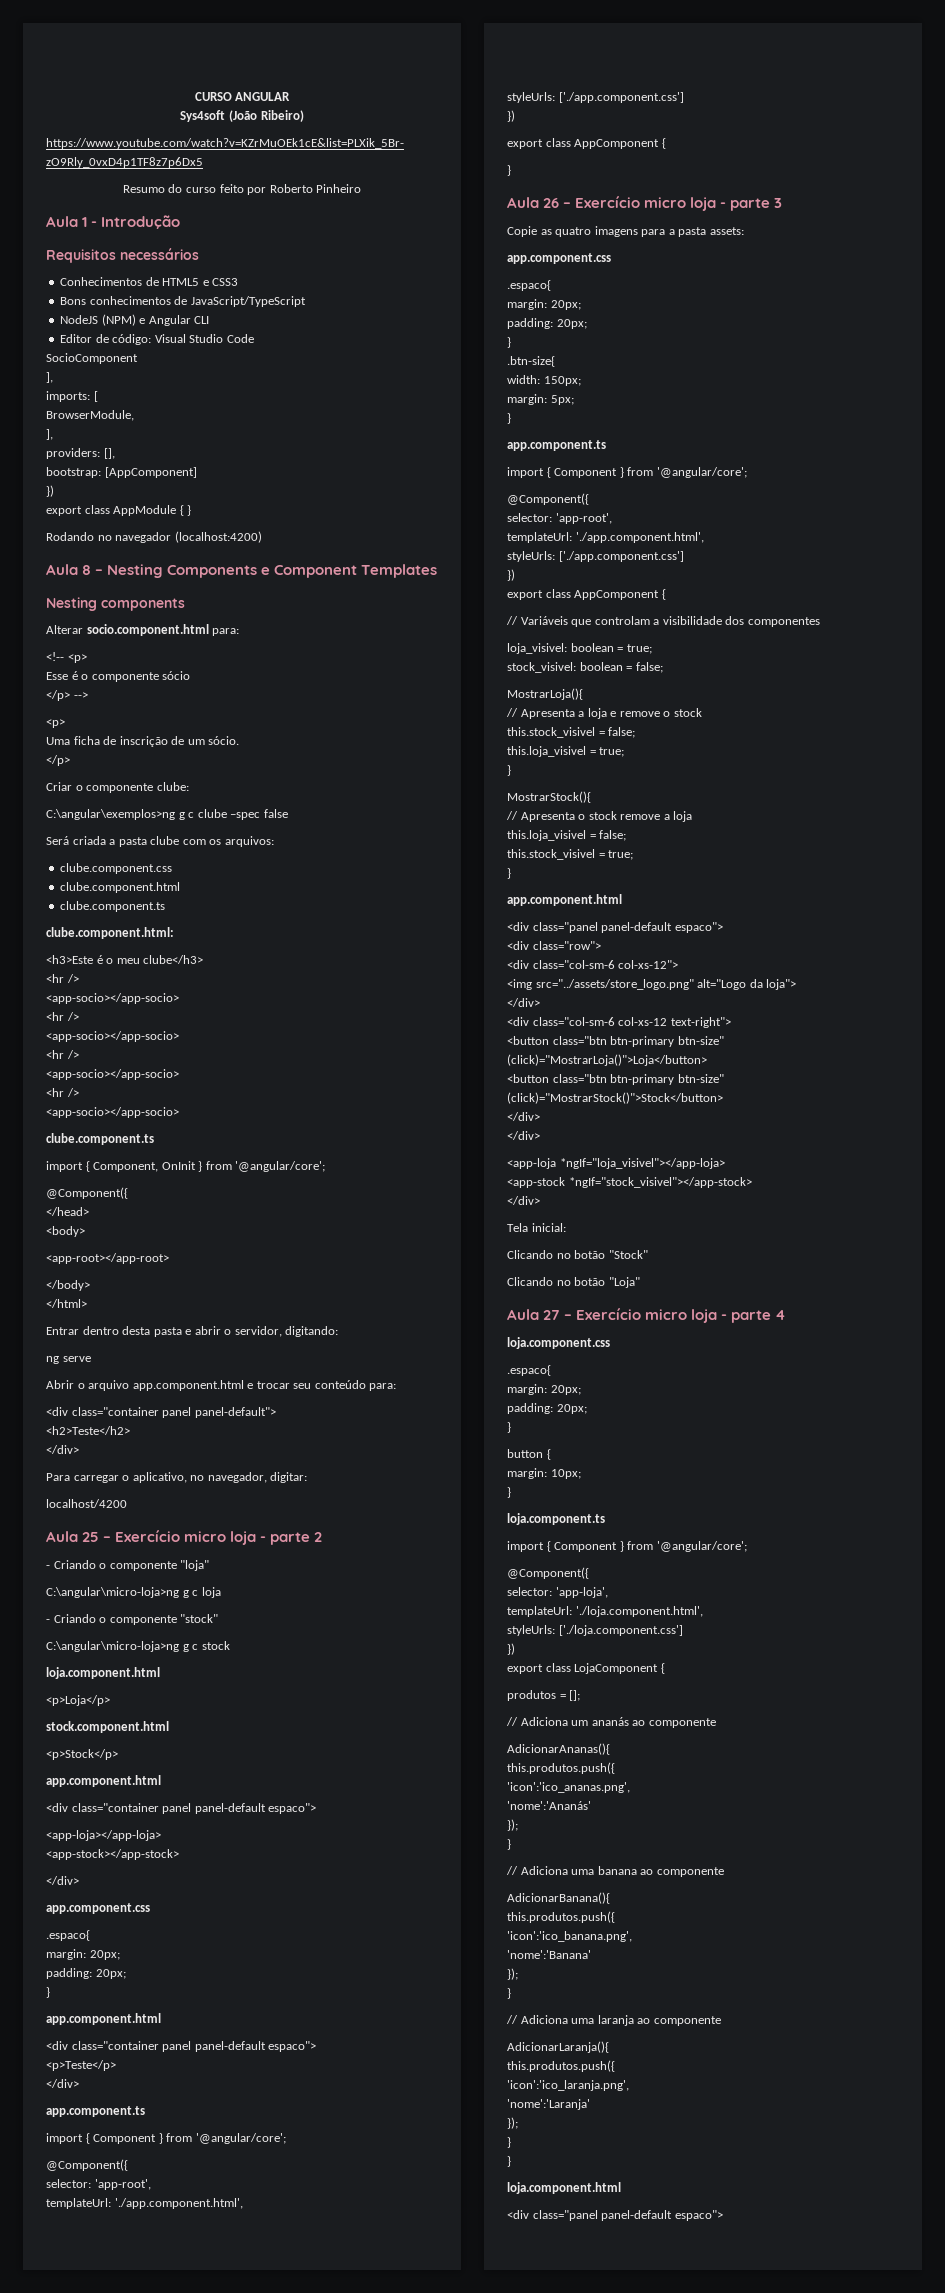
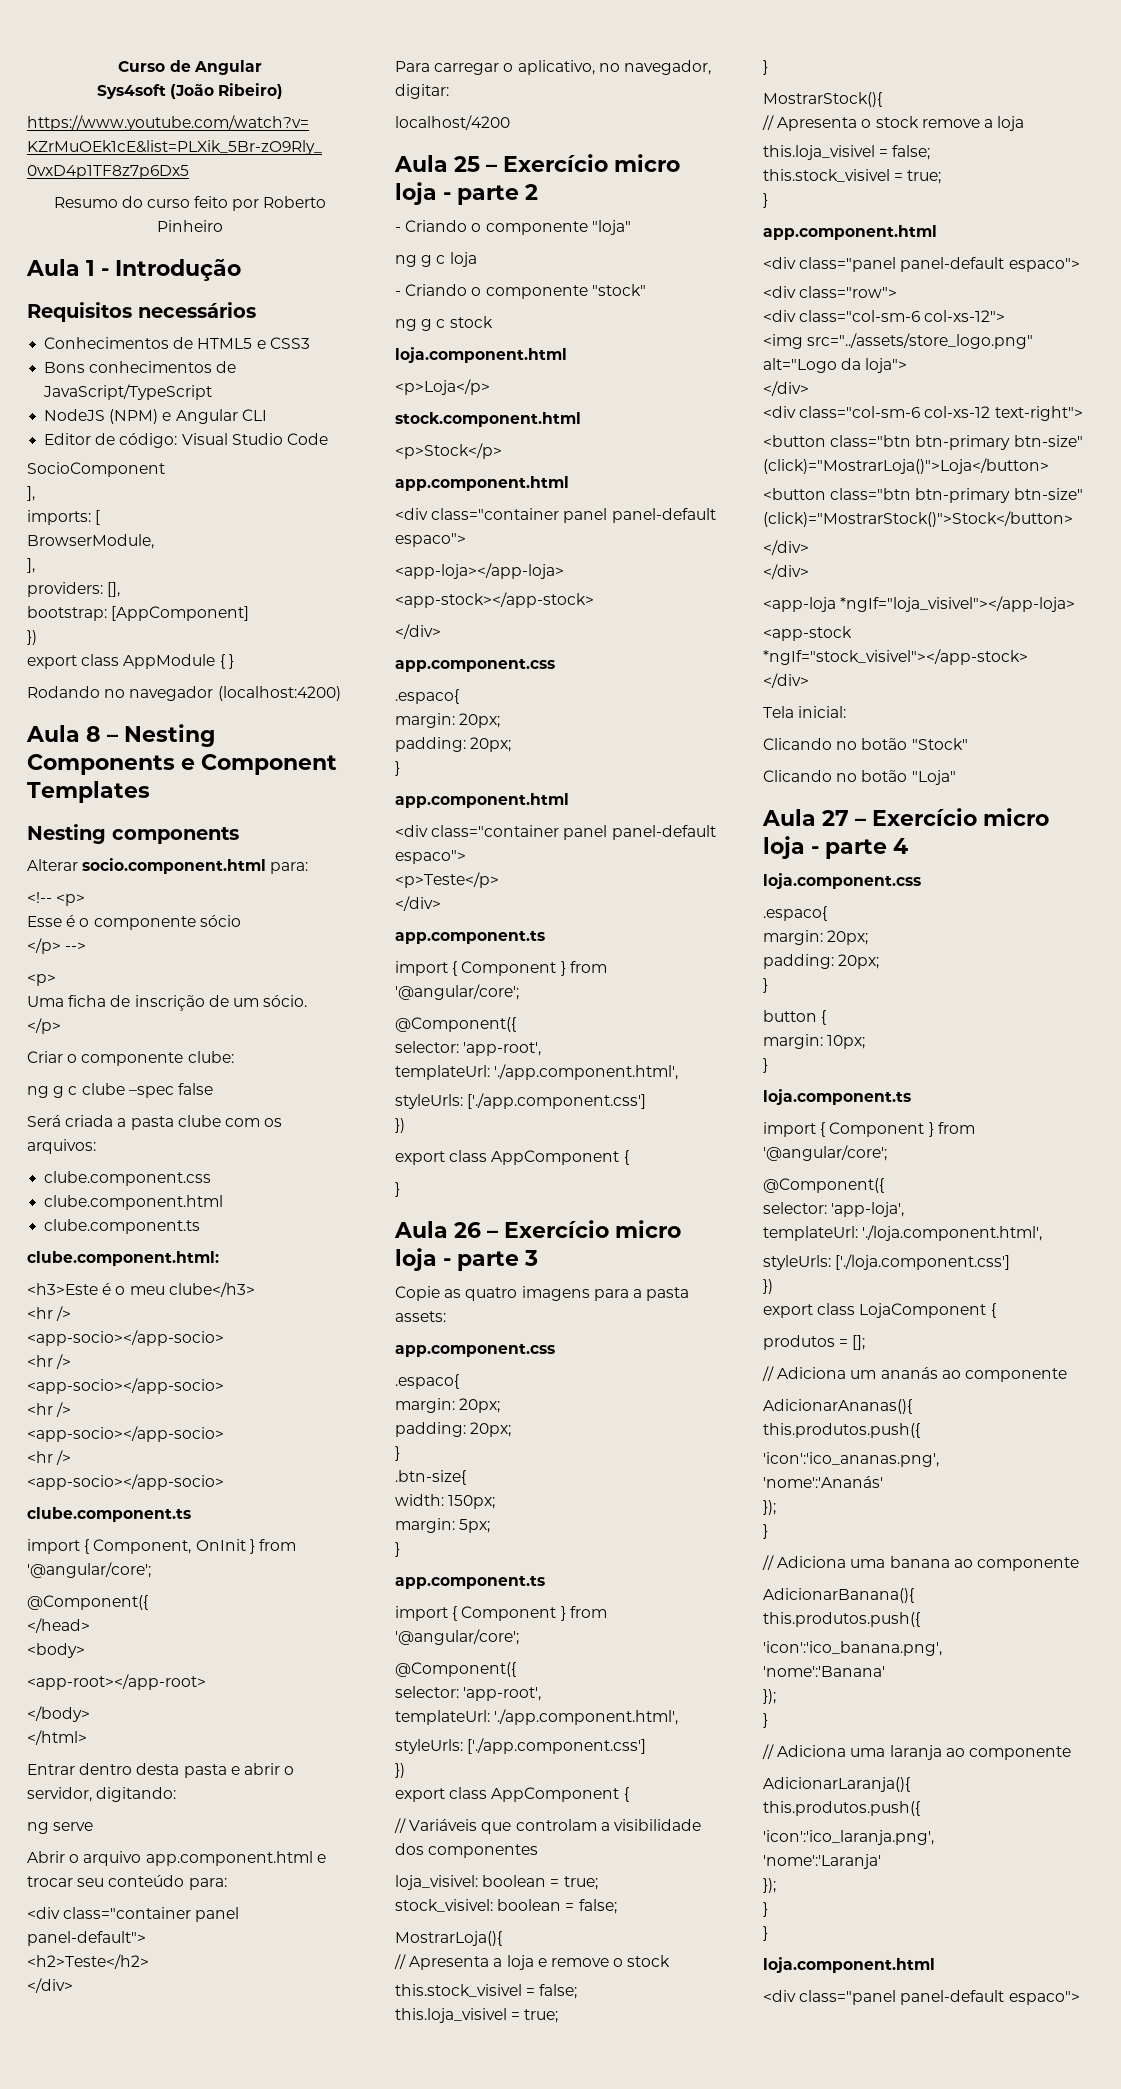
- CURSO ANGULAR
+ Curso de Angular
- C:\angular\exemplos>ng g c clube –spec false
+ ng g c clube –spec false
- C:\angular\micro-loja>ng g c loja
+ ng g c loja
- C:\angular\micro-loja>ng g c stock
+ ng g c stock

